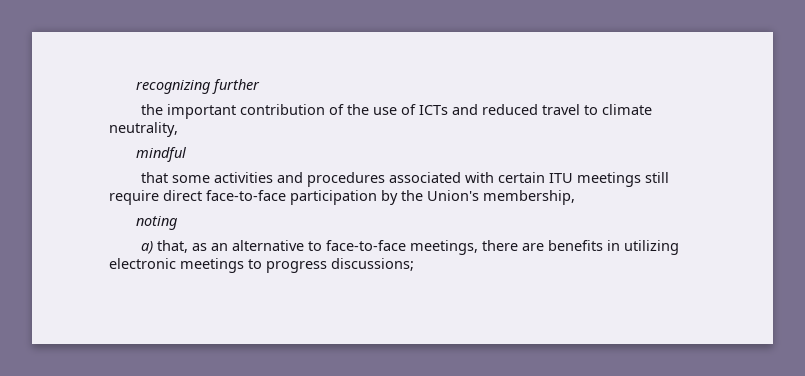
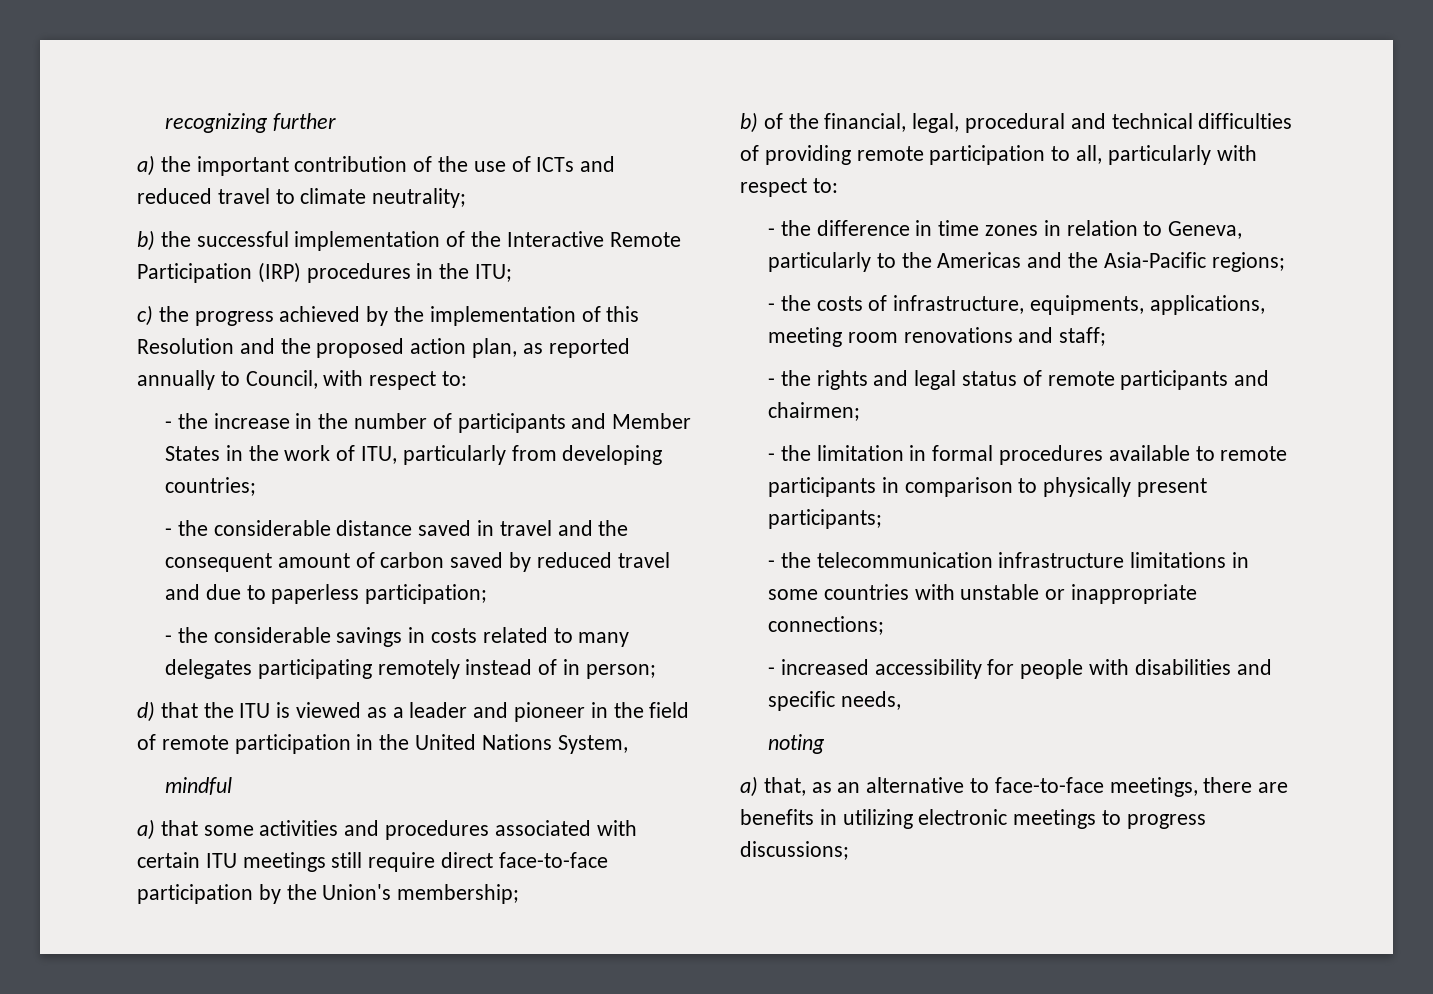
- the important contribution of the use of ICTs and reduced travel to climate neutrality,
+ a) the important contribution of the use of ICTs and reduced travel to climate neutrality;
+ b) the successful implementation of the Interactive Remote Participation (IRP) procedures in the ITU;
+ c) the progress achieved by the implementation of this Resolution and the proposed action plan, as reported annually to Council, with respect to:
+ - the increase in the number of participants and Member States in the work of ITU, particularly from developing countries;
+ - the considerable distance saved in travel and the consequent amount of carbon saved by reduced travel and due to paperless participation;
+ - the considerable savings in costs related to many delegates participating remotely instead of in person;
+ d) that the ITU is viewed as a leader and pioneer in the field of remote participation in the United Nations System,
- that some activities and procedures associated with certain ITU meetings still require direct face-to-face participation by the Union's membership,
+ a) that some activities and procedures associated with certain ITU meetings still require direct face-to-face participation by the Union's membership;
+ b) of the financial, legal, procedural and technical difficulties of providing remote participation to all, particularly with respect to:
+ - the difference in time zones in relation to Geneva, particularly to the Americas and the Asia-Pacific regions;
+ - the costs of infrastructure, equipments, applications, meeting room renovations and staff;
+ - the rights and legal status of remote participants and chairmen;
+ - the limitation in formal procedures available to remote participants in comparison to physically present participants;
+ - the telecommunication infrastructure limitations in some countries with unstable or inappropriate connections;
+ - increased accessibility for people with disabilities and specific needs,

